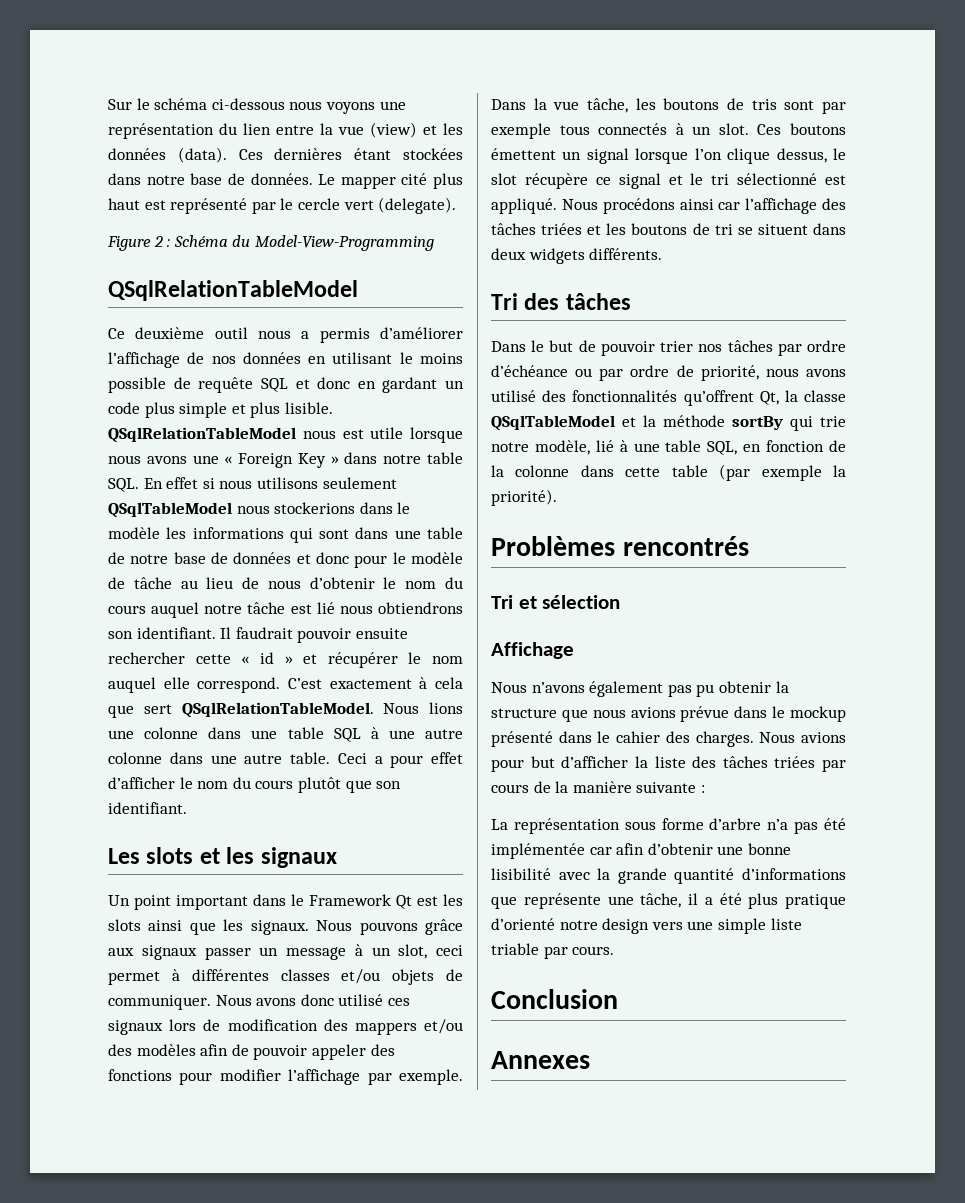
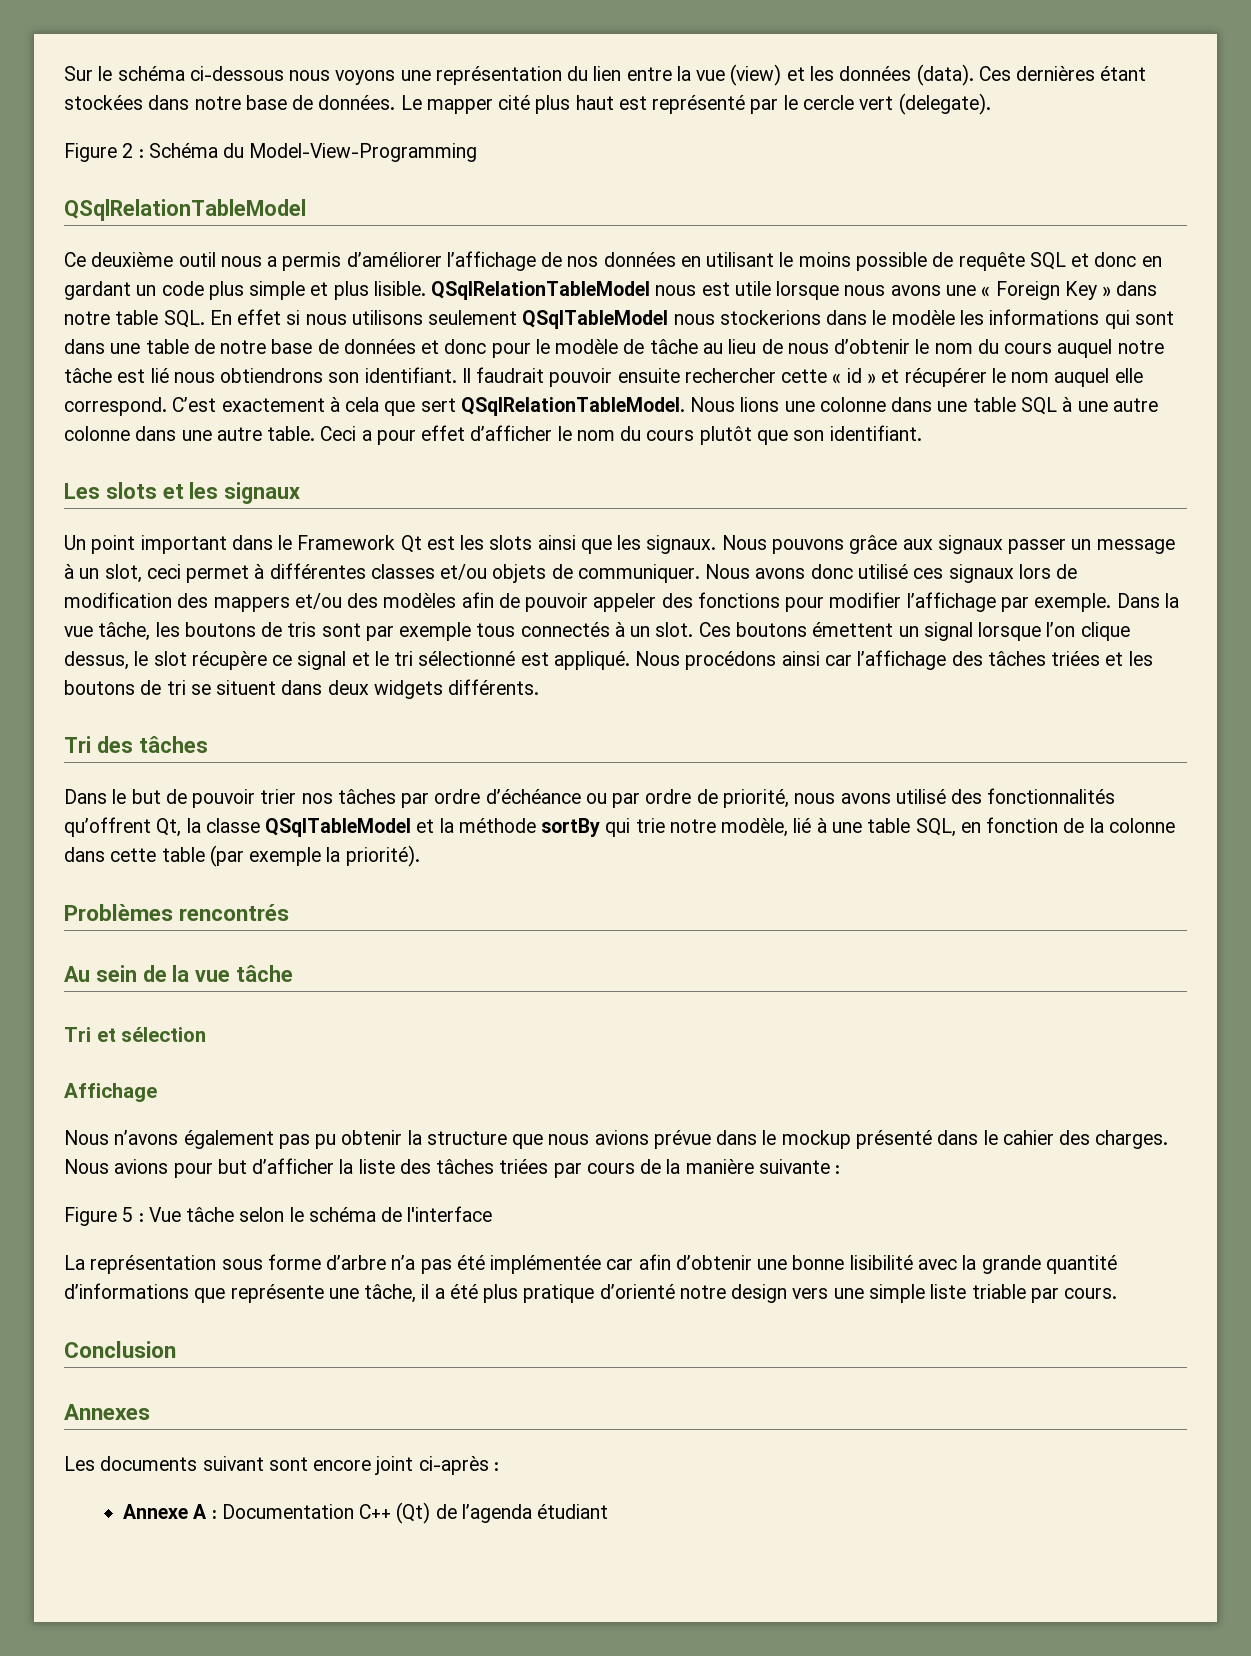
+ Au sein de la vue tâche
+ Figure 5 : Vue tâche selon le schéma de l'interface
+ Les documents suivant sont encore joint ci-après :
+ Annexe A : Documentation C++ (Qt) de l’agenda étudiant

